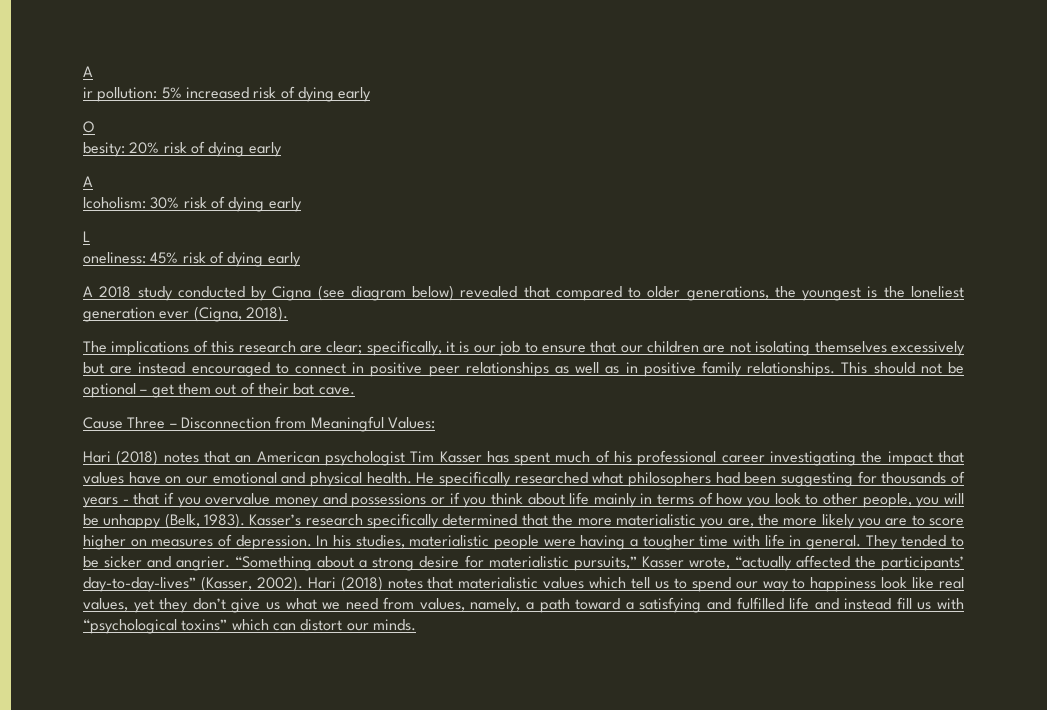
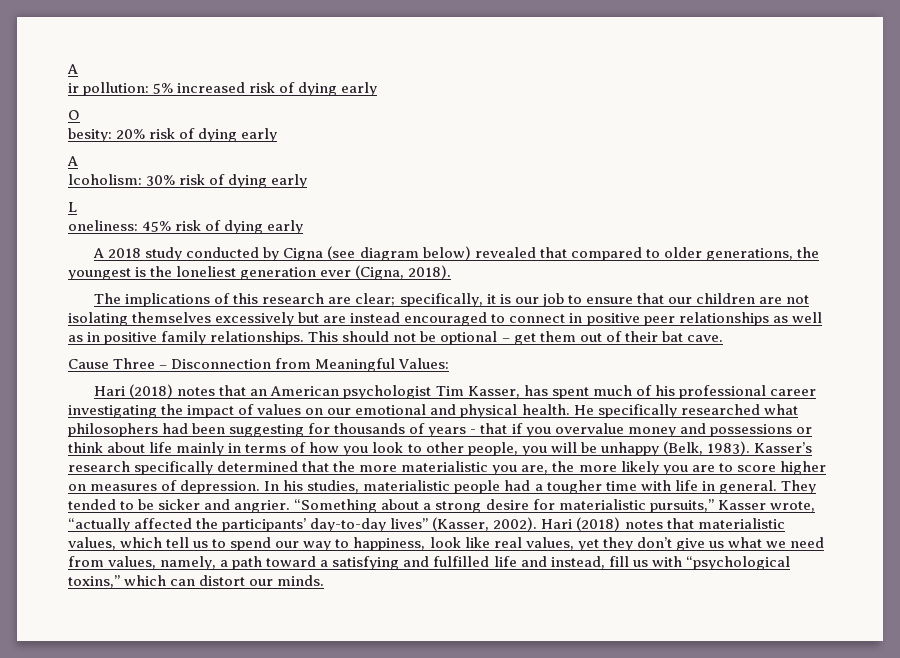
- Hari (2018) notes that an American psychologist Tim Kasser has spent much of his professional career investigating the impact that values have on our emotional and physical health.
+ Hari (2018) notes that an American psychologist Tim Kasser, has spent much of his professional career investigating the impact of values on our emotional and physical health.
- He specifically researched what philosophers had been suggesting for thousands of years - that if you overvalue money and possessions or if you think about life mainly in terms of how you look to other people, you will be unhappy (Belk, 1983).
+ He specifically researched what philosophers had been suggesting for thousands of years - that if you overvalue money and possessions or think about life mainly in terms of how you look to other people, you will be unhappy (Belk, 1983).
- In his studies, materialistic people were having a tougher time with life in general.
+ In his studies, materialistic people had a tougher time with life in general.
- “Something about a strong desire for materialistic pursuits,” Kasser wrote, “actually affected the participants’ day-to-day-lives” (Kasser, 2002).
+ “Something about a strong desire for materialistic pursuits,” Kasser wrote, “actually affected the participants’ day-to-day lives” (Kasser, 2002).
- Hari (2018) notes that materialistic values which tell us to spend our way to happiness look like real values, yet they don’t give us what we need from values, namely, a path toward a satisfying and fulfilled life and instead fill us with “psychological toxins” which can distort our minds.
+ Hari (2018) notes that materialistic values, which tell us to spend our way to happiness, look like real values, yet they don’t give us what we need from values, namely, a path toward a satisfying and fulfilled life and instead, fill us with “psychological toxins,” which can distort our minds.

